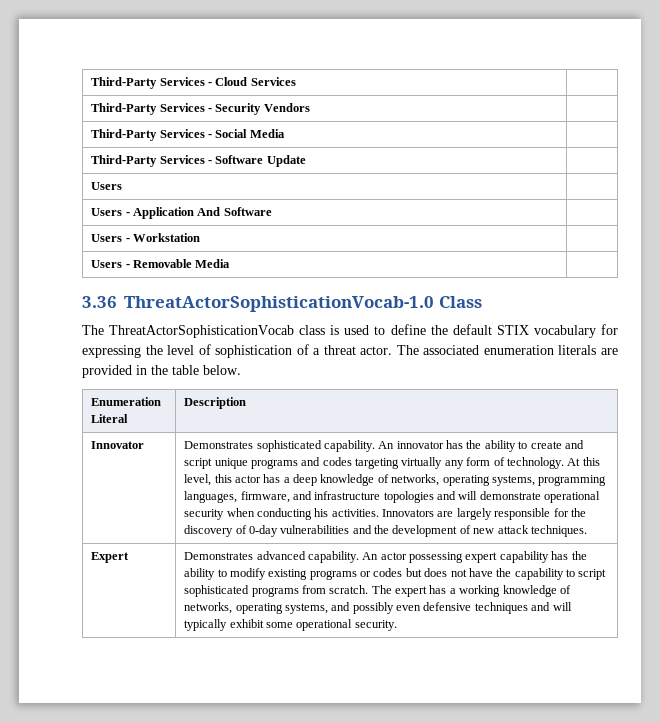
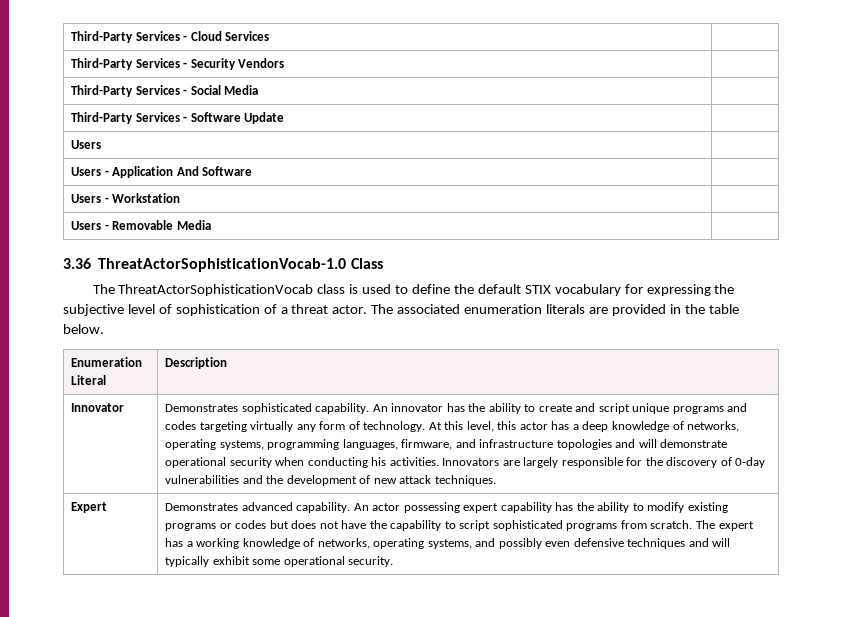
- The ThreatActorSophisticationVocab class is used to define the default STIX vocabulary for expressing the level of sophistication of a threat actor.
+ The ThreatActorSophisticationVocab class is used to define the default STIX vocabulary for expressing the subjective level of sophistication of a threat actor.

